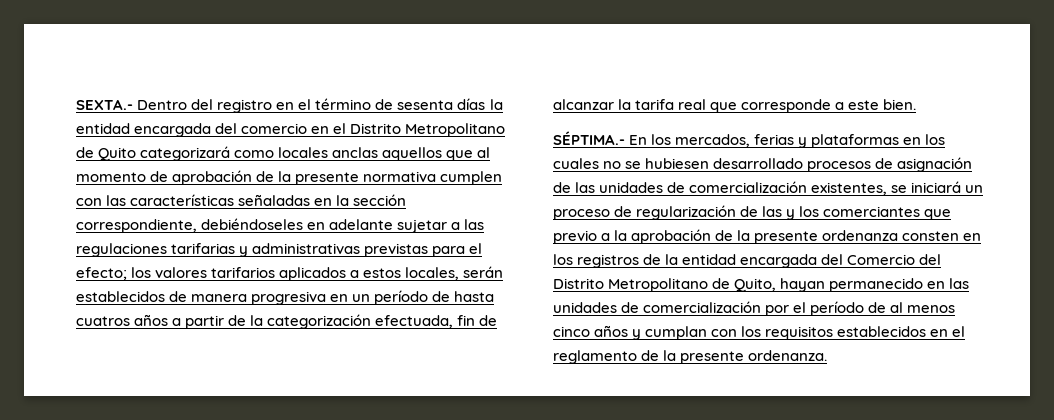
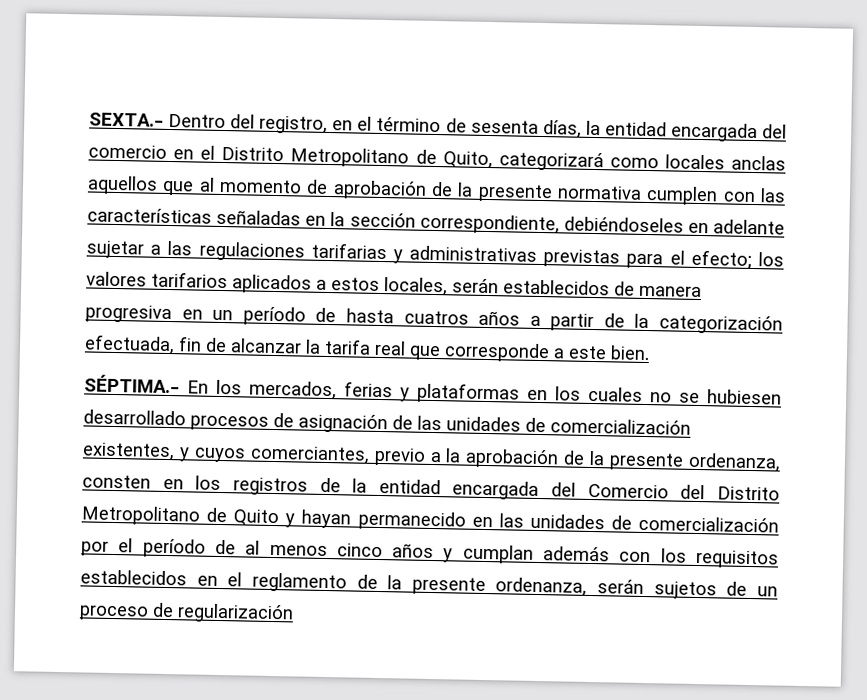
- SEXTA.- Dentro del registro en el término de sesenta días la entidad encargada del comercio en el Distrito Metropolitano de Quito categorizará como locales anclas aquellos que al momento de aprobación de la presente normativa cumplen con las características señaladas en la sección correspondiente, debiéndoseles en adelante sujetar a las regulaciones tarifarias y administrativas previstas para el efecto;
+ SEXTA.- Dentro del registro, en el término de sesenta días, la entidad encargada del comercio en el Distrito Metropolitano de Quito, categorizará como locales anclas aquellos que al momento de aprobación de la presente normativa cumplen con las características señaladas en la sección correspondiente, debiéndoseles en adelante sujetar a las regulaciones tarifarias y administrativas previstas para el efecto;
- SÉPTIMA.- En los mercados, ferias y plataformas en los cuales no se hubiesen desarrollado procesos de asignación de las unidades de comercialización existentes, se iniciará un proceso de regularización de las y los comerciantes que previo a la aprobación de la presente ordenanza consten en los registros de la entidad encargada del Comercio del Distrito Metropolitano de Quito, hayan permanecido en las unidades de comercialización por el período de al menos cinco años y cumplan con los requisitos establecidos en el reglamento de la presente ordenanza.
+ SÉPTIMA.- En los mercados, ferias y plataformas en los cuales no se hubiesen desarrollado procesos de asignación de las unidades de comercialización existentes, y cuyos comerciantes, previo a la aprobación de la presente ordenanza, consten en los registros de la entidad encargada del Comercio del Distrito Metropolitano de Quito y hayan permanecido en las unidades de comercialización por el período de al menos cinco años y cumplan además con los requisitos establecidos en el reglamento de la presente ordenanza, serán sujetos de un proceso de regularización

